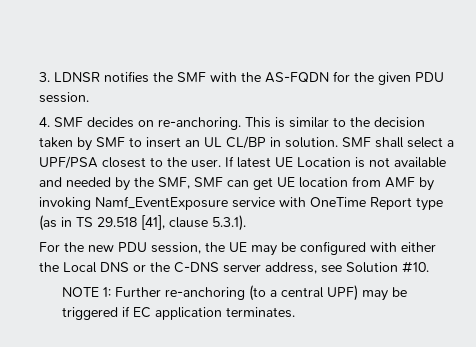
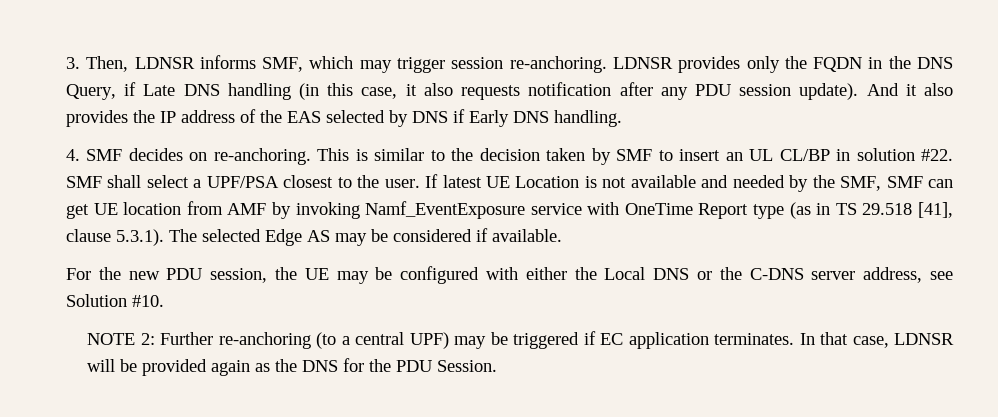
- 3. LDNSR notifies the SMF with the AS-FQDN for the given PDU session.
+ 3. Then, LDNSR informs SMF, which may trigger session re-anchoring. LDNSR provides only the FQDN in the DNS Query, if Late DNS handling (in this case, it also requests notification after any PDU session update). And it also provides the IP address of the EAS selected by DNS if Early DNS handling.
- This is similar to the decision taken by SMF to insert an UL CL/BP in solution.
+ This is similar to the decision taken by SMF to insert an UL CL/BP in solution #22.
- If latest UE Location is not available and needed by the SMF, SMF can get UE location from AMF by invoking Namf_EventExposure service with OneTime Report type (as in TS 29.518 [41], clause 5.3.1).
+ If latest UE Location is not available and needed by the SMF, SMF can get UE location from AMF by invoking Namf_EventExposure service with OneTime Report type (as in TS 29.518 [41], clause 5.3.1). The selected Edge AS may be considered if available.
- NOTE 1: Further re-anchoring (to a central UPF) may be triggered if EC application terminates.
+ NOTE 2: Further re-anchoring (to a central UPF) may be triggered if EC application terminates.
+ In that case, LDNSR will be provided again as the DNS for the PDU Session.

